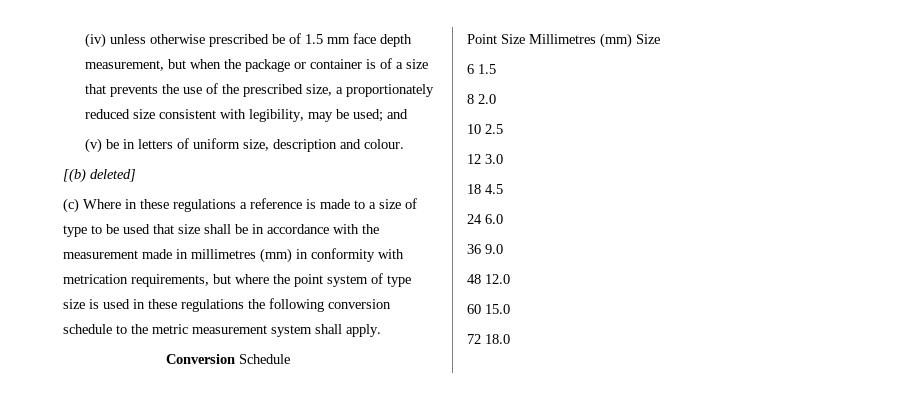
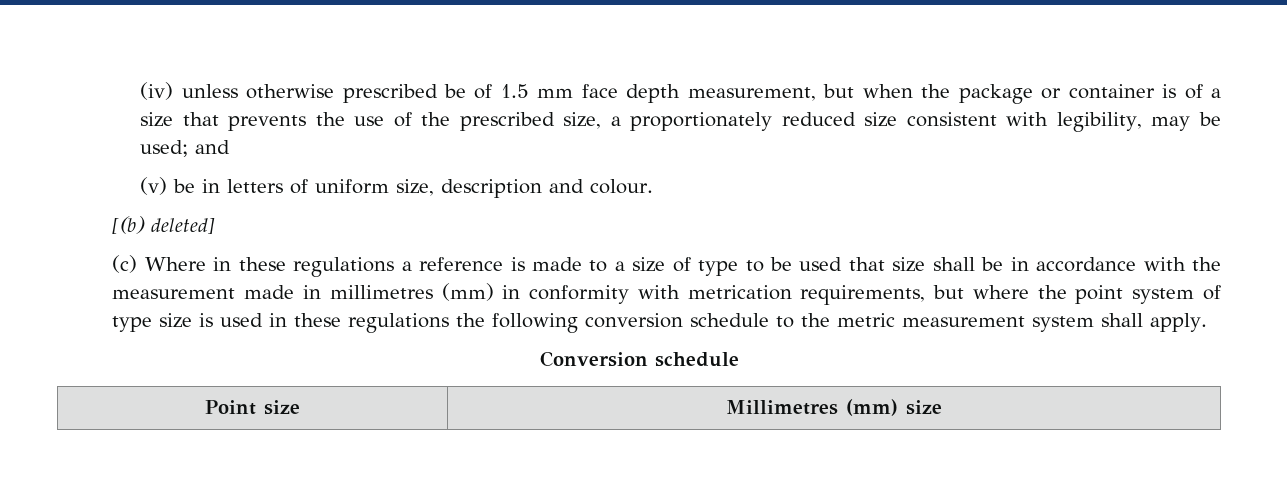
- Conversion Schedule
- Point Size Millimetres (mm) Size
- 6 1.5
- 8 2.0
- 10 2.5
- 12 3.0
- 18 4.5
- 24 6.0
- 36 9.0
- 48 12.0
- 60 15.0
- 72 18.0
+ Conversion schedule
+ Point size | Millimetres (mm) size

